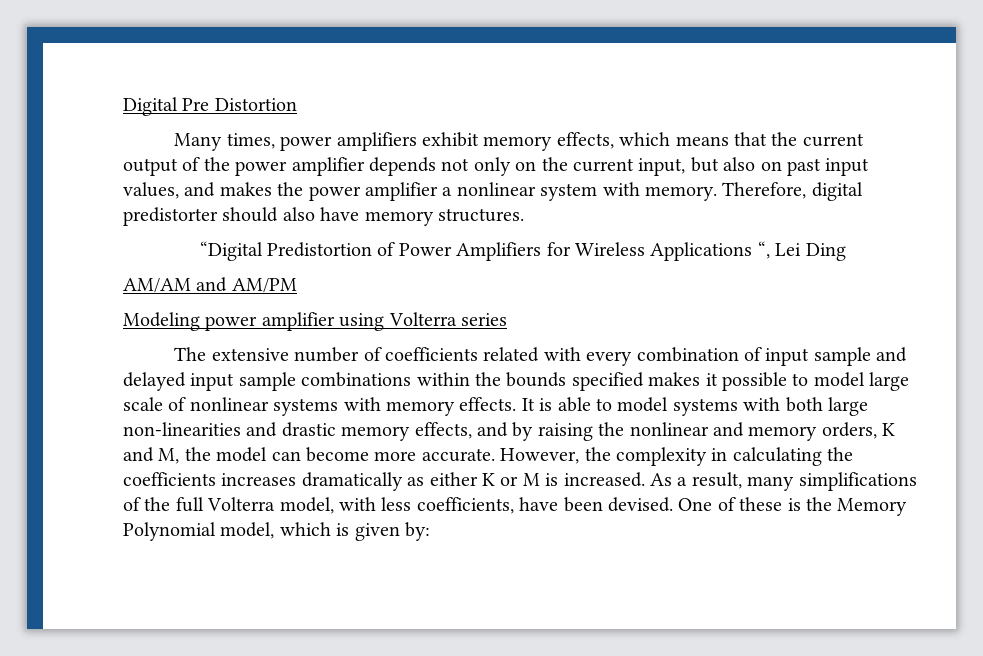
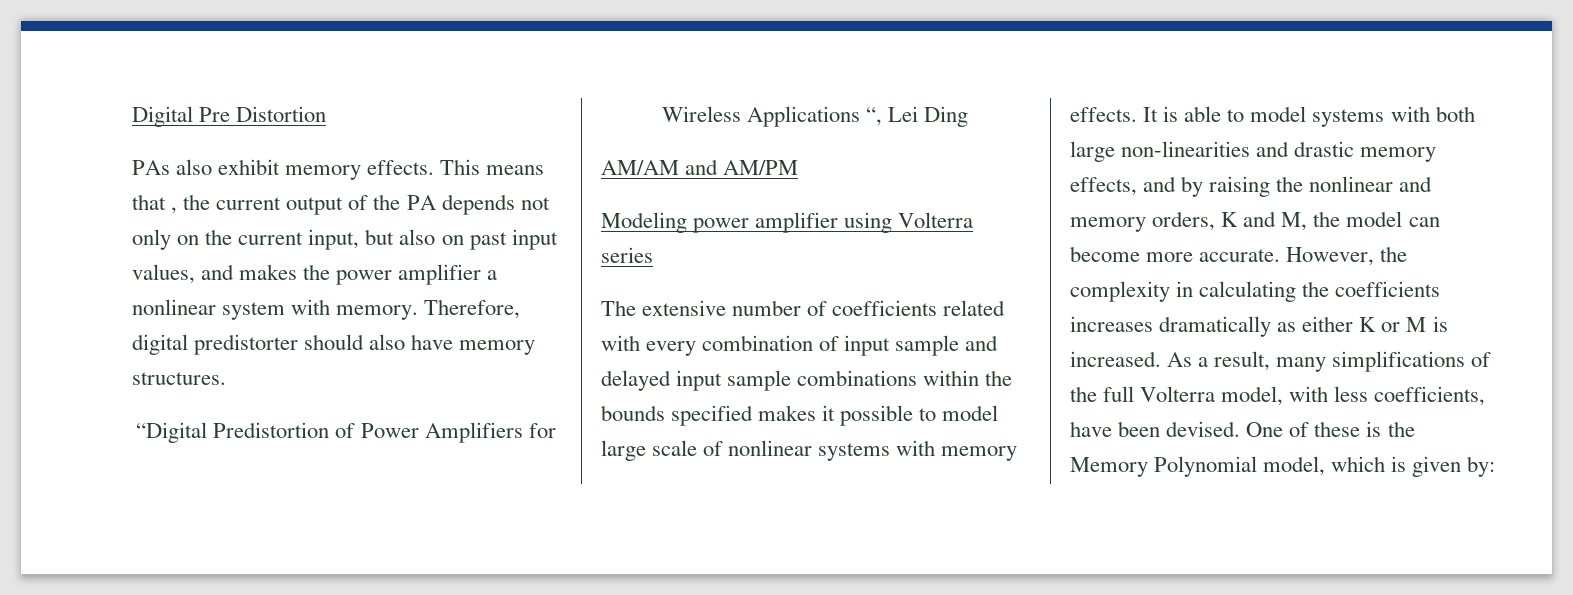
- Many times, power amplifiers exhibit memory effects, which means that the current output of the power amplifier depends not only on the current input, but also on past input values, and makes the power amplifier a nonlinear system with memory.
+ PAs also exhibit memory effects. This means that , the current output of the PA depends not only on the current input, but also on past input values, and makes the power amplifier a nonlinear system with memory.

